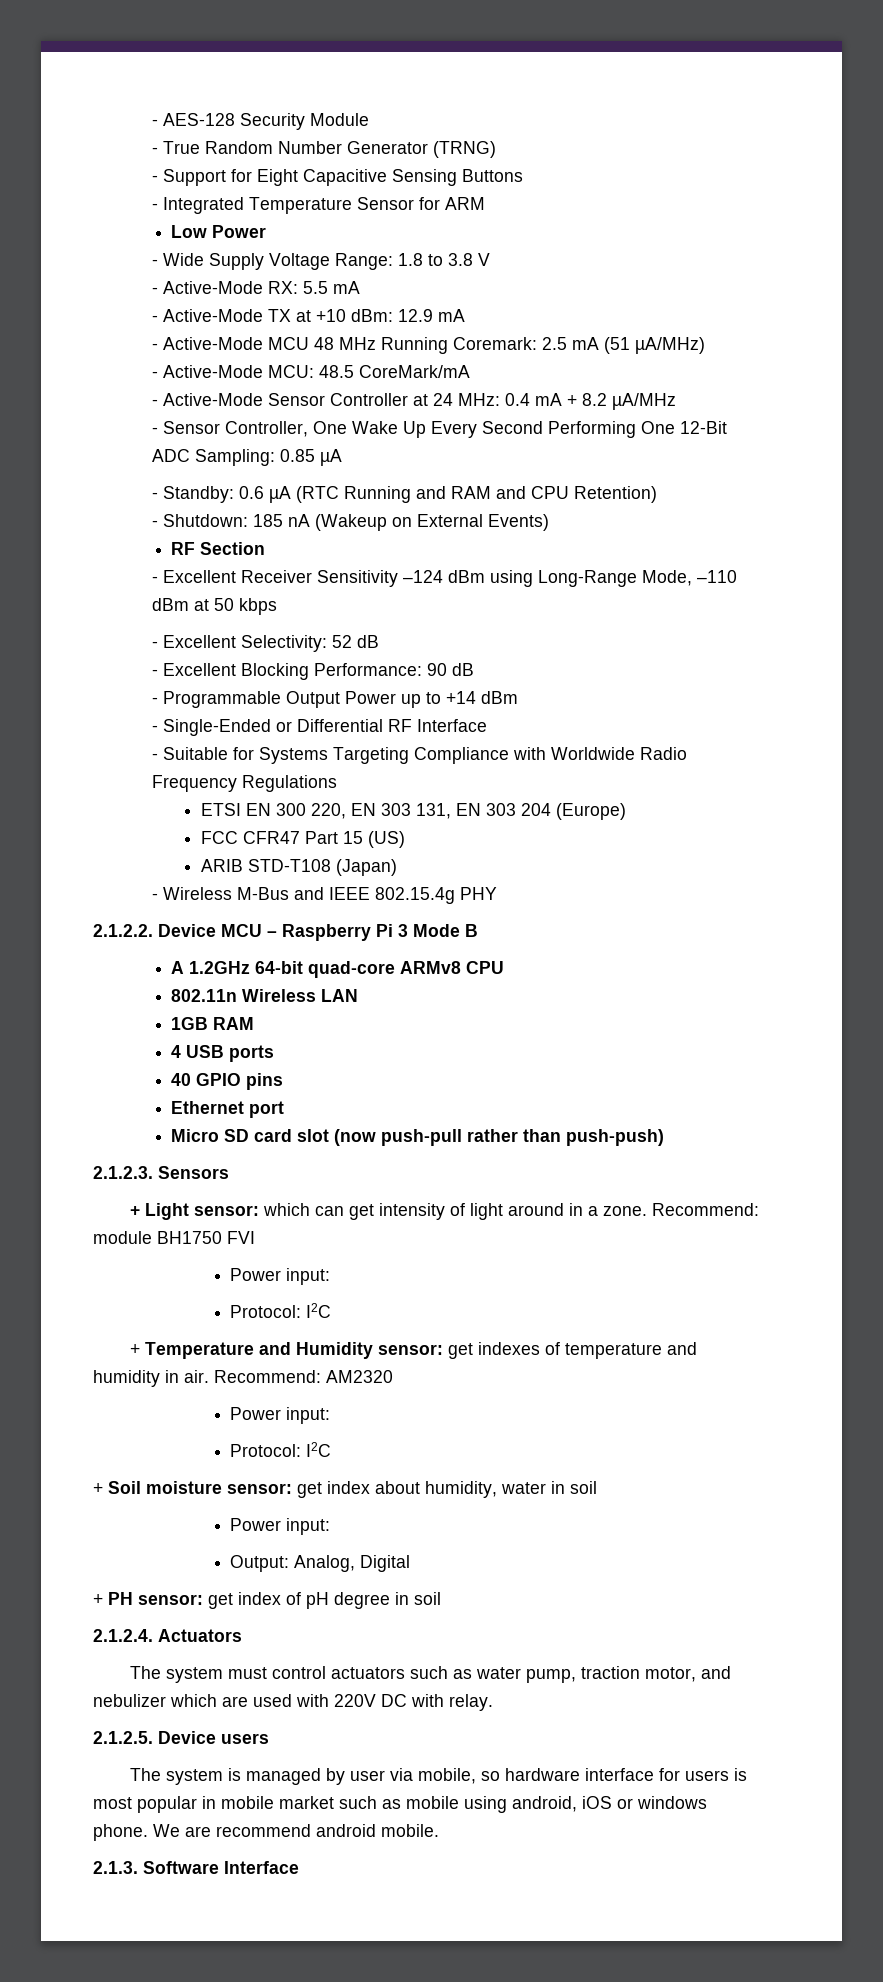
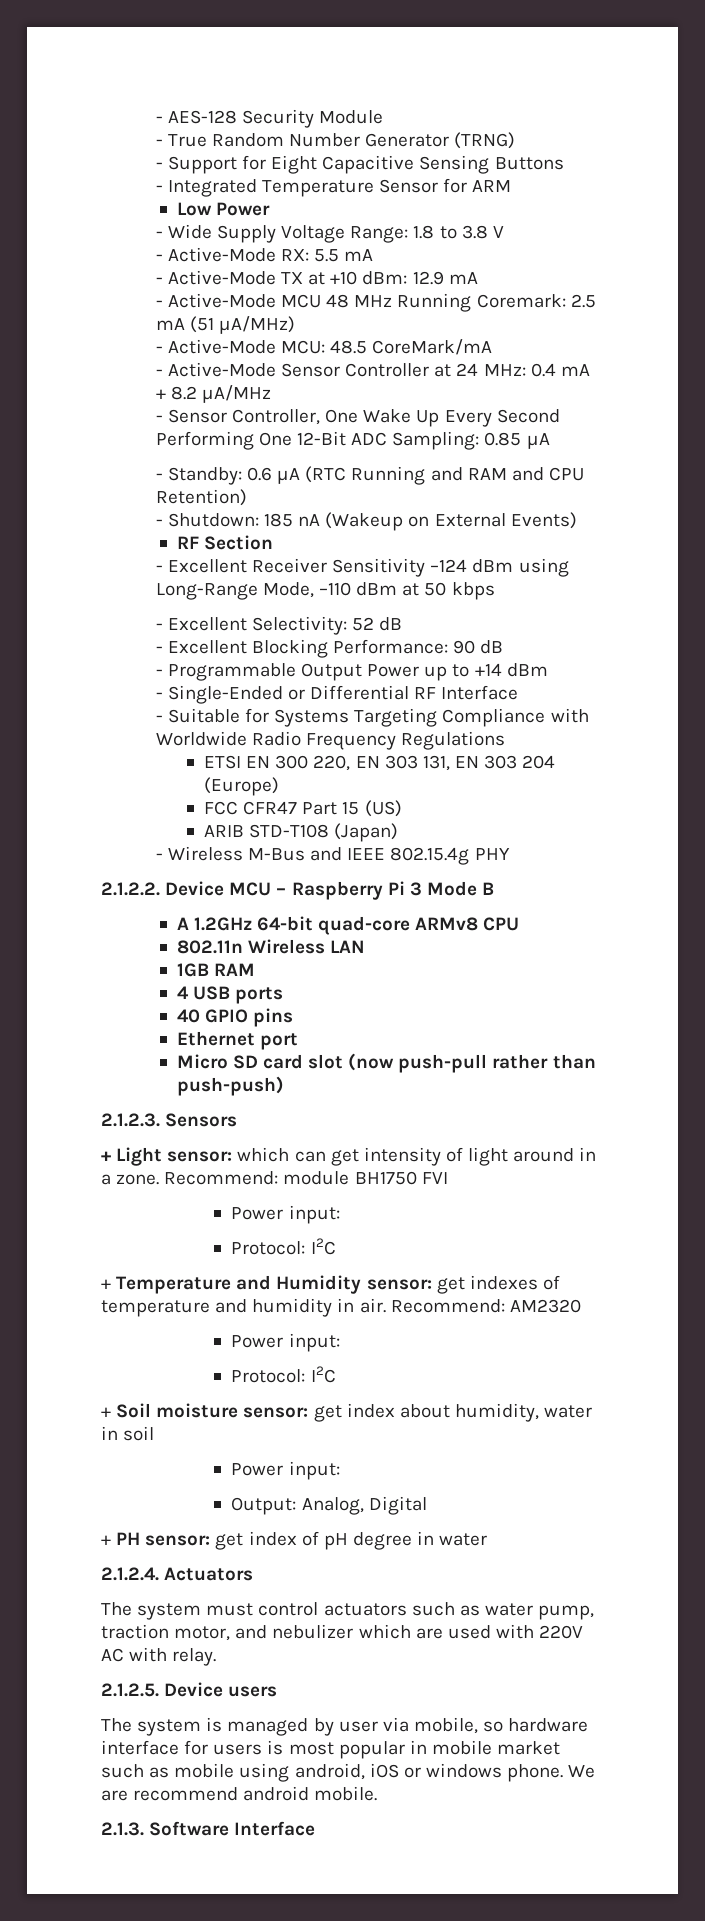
- + PH sensor: get index of pH degree in soil
+ + PH sensor: get index of pH degree in water
- The system must control actuators such as water pump, traction motor, and nebulizer which are used with 220V DC with relay.
+ The system must control actuators such as water pump, traction motor, and nebulizer which are used with 220V AC with relay.

